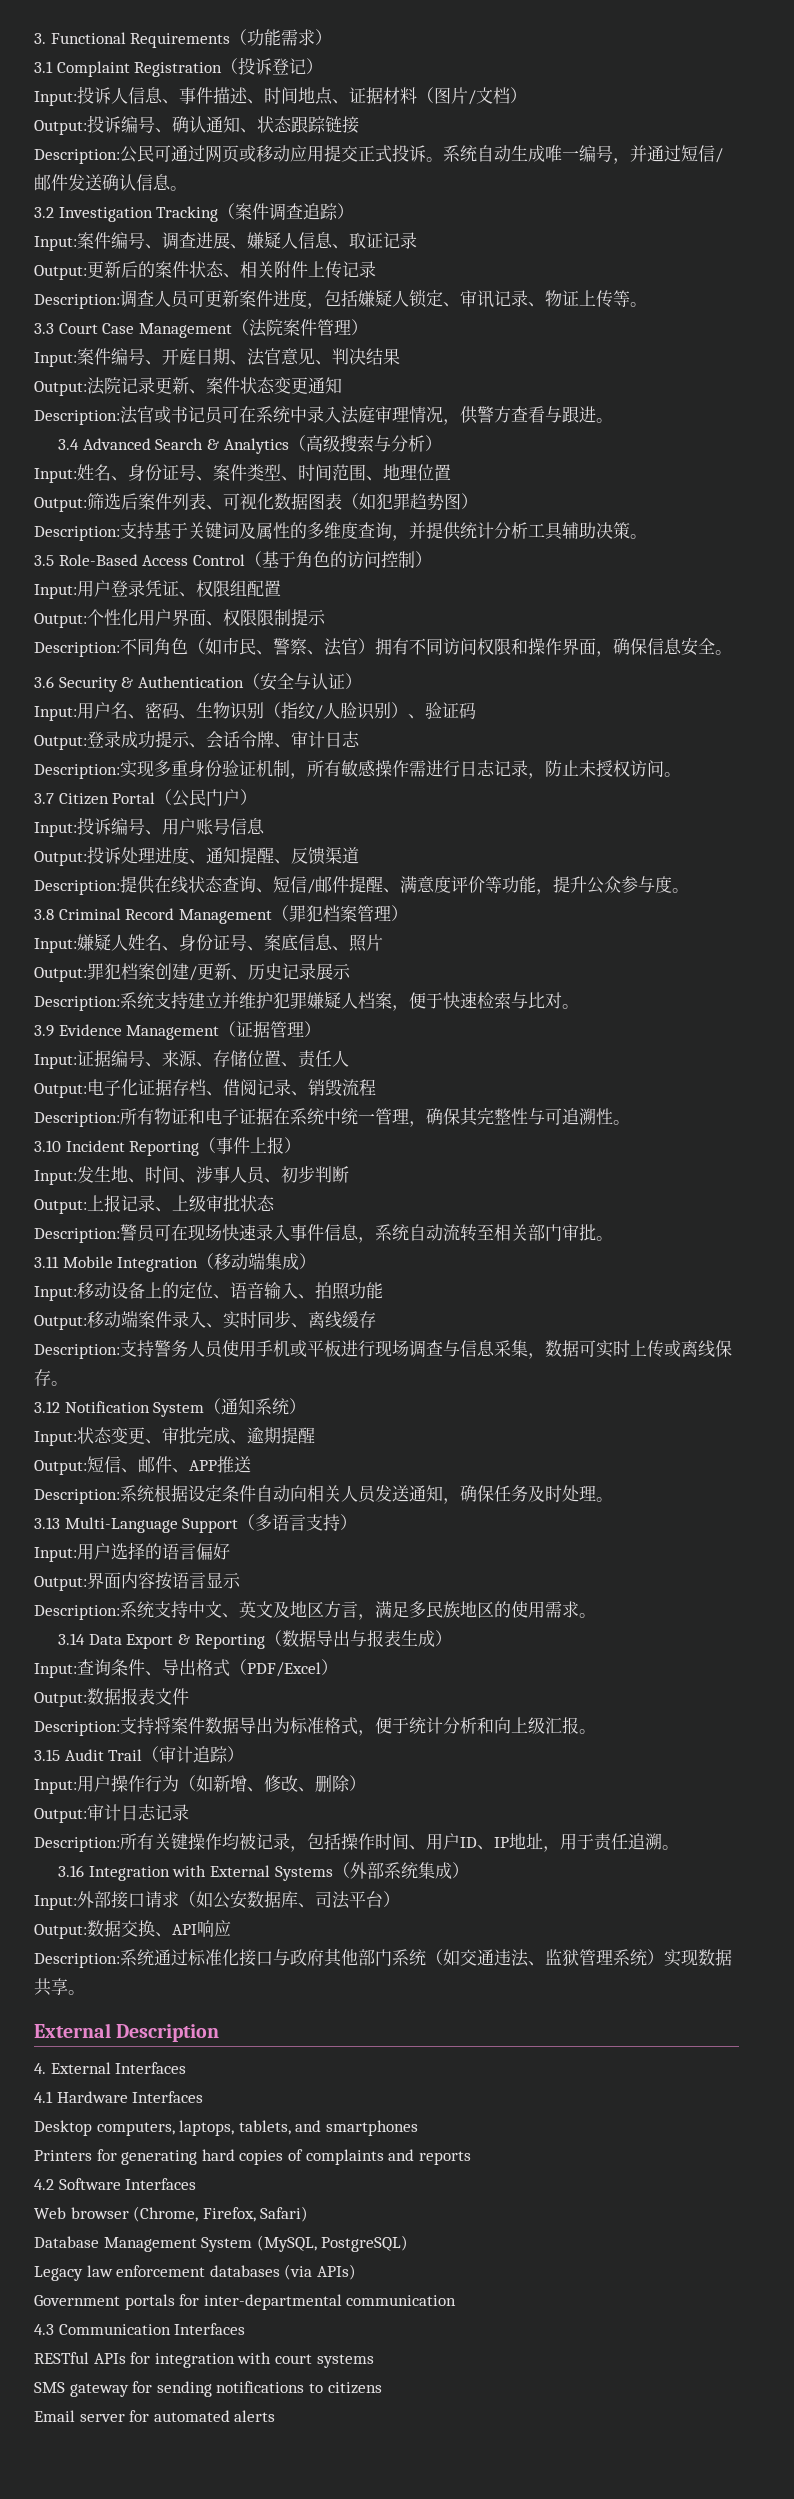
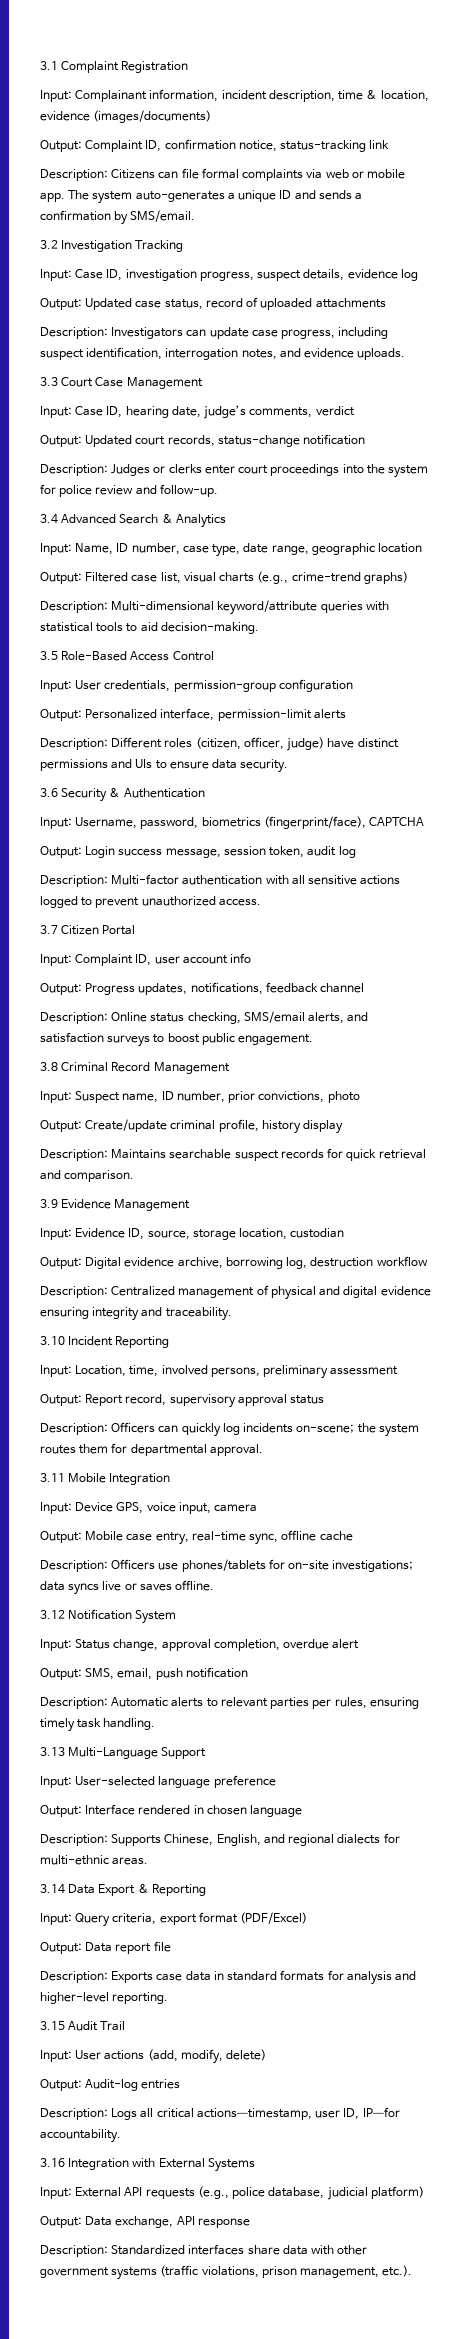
- 3. Functional Requirements（功能需求）
- 3.1 Complaint Registration（投诉登记）
- Input:投诉人信息、事件描述、时间地点、证据材料（图片/文档）
- Output:投诉编号、确认通知、状态跟踪链接
- Description:公民可通过网页或移动应用提交正式投诉。系统自动生成唯一编号，并通过短信/邮件发送确认信息。
- 3.2 Investigation Tracking（案件调查追踪）
- Input:案件编号、调查进展、嫌疑人信息、取证记录
- Output:更新后的案件状态、相关附件上传记录
- Description:调查人员可更新案件进度，包括嫌疑人锁定、审讯记录、物证上传等。
- 3.3 Court Case Management（法院案件管理）
- Input:案件编号、开庭日期、法官意见、判决结果
- Output:法院记录更新、案件状态变更通知
- Description:法官或书记员可在系统中录入法庭审理情况，供警方查看与跟进。
+ 3.1 Complaint Registration
+ Input: Complainant information, incident description, time & location, evidence (images/documents)
+ Output: Complaint ID, confirmation notice, status-tracking link
+ Description: Citizens can file formal complaints via web or mobile app. The system auto-generates a unique ID and sends a confirmation by SMS/email.
+ 3.2 Investigation Tracking
+ Input: Case ID, investigation progress, suspect details, evidence log
+ Output: Updated case status, record of uploaded attachments
+ Description: Investigators can update case progress, including suspect identification, interrogation notes, and evidence uploads.
+ 3.3 Court Case Management
+ Input: Case ID, hearing date, judge’s comments, verdict
+ Output: Updated court records, status-change notification
+ Description: Judges or clerks enter court proceedings into the system for police review and follow-up.
- 3.4 Advanced Search & Analytics（高级搜索与分析）
- Input:姓名、身份证号、案件类型、时间范围、地理位置
- Output:筛选后案件列表、可视化数据图表（如犯罪趋势图）
- Description:支持基于关键词及属性的多维度查询，并提供统计分析工具辅助决策。
- 3.5 Role-Based Access Control（基于角色的访问控制）
- Input:用户登录凭证、权限组配置
- Output:个性化用户界面、权限限制提示
- Description:不同角色（如市民、警察、法官）拥有不同访问权限和操作界面，确保信息安全。
- 3.6 Security & Authentication（安全与认证）
- Input:用户名、密码、生物识别（指纹/人脸识别）、验证码
- Output:登录成功提示、会话令牌、审计日志
- Description:实现多重身份验证机制，所有敏感操作需进行日志记录，防止未授权访问。
- 3.7 Citizen Portal（公民门户）
- Input:投诉编号、用户账号信息
- Output:投诉处理进度、通知提醒、反馈渠道
- Description:提供在线状态查询、短信/邮件提醒、满意度评价等功能，提升公众参与度。
- 3.8 Criminal Record Management（罪犯档案管理）
- Input:嫌疑人姓名、身份证号、案底信息、照片
- Output:罪犯档案创建/更新、历史记录展示
- Description:系统支持建立并维护犯罪嫌疑人档案，便于快速检索与比对。
- 3.9 Evidence Management（证据管理）
- Input:证据编号、来源、存储位置、责任人
- Output:电子化证据存档、借阅记录、销毁流程
- Description:所有物证和电子证据在系统中统一管理，确保其完整性与可追溯性。
- 3.10 Incident Reporting（事件上报）
- Input:发生地、时间、涉事人员、初步判断
- Output:上报记录、上级审批状态
- Description:警员可在现场快速录入事件信息，系统自动流转至相关部门审批。
- 3.11 Mobile Integration（移动端集成）
- Input:移动设备上的定位、语音输入、拍照功能
- Output:移动端案件录入、实时同步、离线缓存
- Description:支持警务人员使用手机或平板进行现场调查与信息采集，数据可实时上传或离线保存。
- 3.12 Notification System（通知系统）
- Input:状态变更、审批完成、逾期提醒
- Output:短信、邮件、APP推送
- Description:系统根据设定条件自动向相关人员发送通知，确保任务及时处理。
- 3.13 Multi-Language Support（多语言支持）
- Input:用户选择的语言偏好
- Output:界面内容按语言显示
- Description:系统支持中文、英文及地区方言，满足多民族地区的使用需求。
+ 3.4 Advanced Search & Analytics
+ Input: Name, ID number, case type, date range, geographic location
+ Output: Filtered case list, visual charts (e.g., crime-trend graphs)
+ Description: Multi-dimensional keyword/attribute queries with statistical tools to aid decision-making.
+ 3.5 Role-Based Access Control
+ Input: User credentials, permission-group configuration
+ Output: Personalized interface, permission-limit alerts
+ Description: Different roles (citizen, officer, judge) have distinct permissions and UIs to ensure data security.
+ 3.6 Security & Authentication
+ Input: Username, password, biometrics (fingerprint/face), CAPTCHA
+ Output: Login success message, session token, audit log
+ Description: Multi-factor authentication with all sensitive actions logged to prevent unauthorized access.
+ 3.7 Citizen Portal
+ Input: Complaint ID, user account info
+ Output: Progress updates, notifications, feedback channel
+ Description: Online status checking, SMS/email alerts, and satisfaction surveys to boost public engagement.
+ 3.8 Criminal Record Management
+ Input: Suspect name, ID number, prior convictions, photo
+ Output: Create/update criminal profile, history display
+ Description: Maintains searchable suspect records for quick retrieval and comparison.
+ 3.9 Evidence Management
+ Input: Evidence ID, source, storage location, custodian
+ Output: Digital evidence archive, borrowing log, destruction workflow
+ Description: Centralized management of physical and digital evidence ensuring integrity and traceability.
+ 3.10 Incident Reporting
+ Input: Location, time, involved persons, preliminary assessment
+ Output: Report record, supervisory approval status
+ Description: Officers can quickly log incidents on-scene; the system routes them for departmental approval.
+ 3.11 Mobile Integration
+ Input: Device GPS, voice input, camera
+ Output: Mobile case entry, real-time sync, offline cache
+ Description: Officers use phones/tablets for on-site investigations; data syncs live or saves offline.
+ 3.12 Notification System
+ Input: Status change, approval completion, overdue alert
+ Output: SMS, email, push notification
+ Description: Automatic alerts to relevant parties per rules, ensuring timely task handling.
+ 3.13 Multi-Language Support
+ Input: User-selected language preference
+ Output: Interface rendered in chosen language
+ Description: Supports Chinese, English, and regional dialects for multi-ethnic areas.
- 3.14 Data Export & Reporting（数据导出与报表生成）
- Input:查询条件、导出格式（PDF/Excel）
- Output:数据报表文件
- Description:支持将案件数据导出为标准格式，便于统计分析和向上级汇报。
- 3.15 Audit Trail（审计追踪）
- Input:用户操作行为（如新增、修改、删除）
- Output:审计日志记录
- Description:所有关键操作均被记录，包括操作时间、用户ID、IP地址，用于责任追溯。
+ 3.14 Data Export & Reporting
+ Input: Query criteria, export format (PDF/Excel)
+ Output: Data report file
+ Description: Exports case data in standard formats for analysis and higher-level reporting.
+ 3.15 Audit Trail
+ Input: User actions (add, modify, delete)
+ Output: Audit-log entries
+ Description: Logs all critical actions—timestamp, user ID, IP—for accountability.
- 3.16 Integration with External Systems（外部系统集成）
- Input:外部接口请求（如公安数据库、司法平台）
- Output:数据交换、API响应
- Description:系统通过标准化接口与政府其他部门系统（如交通违法、监狱管理系统）实现数据共享。
- External Description
- 4. External Interfaces
- 4.1 Hardware Interfaces
- Desktop computers, laptops, tablets, and smartphones
- Printers for generating hard copies of complaints and reports
- 4.2 Software Interfaces
- Web browser (Chrome, Firefox, Safari)
- Database Management System (MySQL, PostgreSQL)
- Legacy law enforcement databases (via APIs)
- Government portals for inter-departmental communication
- 4.3 Communication Interfaces
- RESTful APIs for integration with court systems
- SMS gateway for sending notifications to citizens
- Email server for automated alerts
+ 3.16 Integration with External Systems
+ Input: External API requests (e.g., police database, judicial platform)
+ Output: Data exchange, API response
+ Description: Standardized interfaces share data with other government systems (traffic violations, prison management, etc.).

